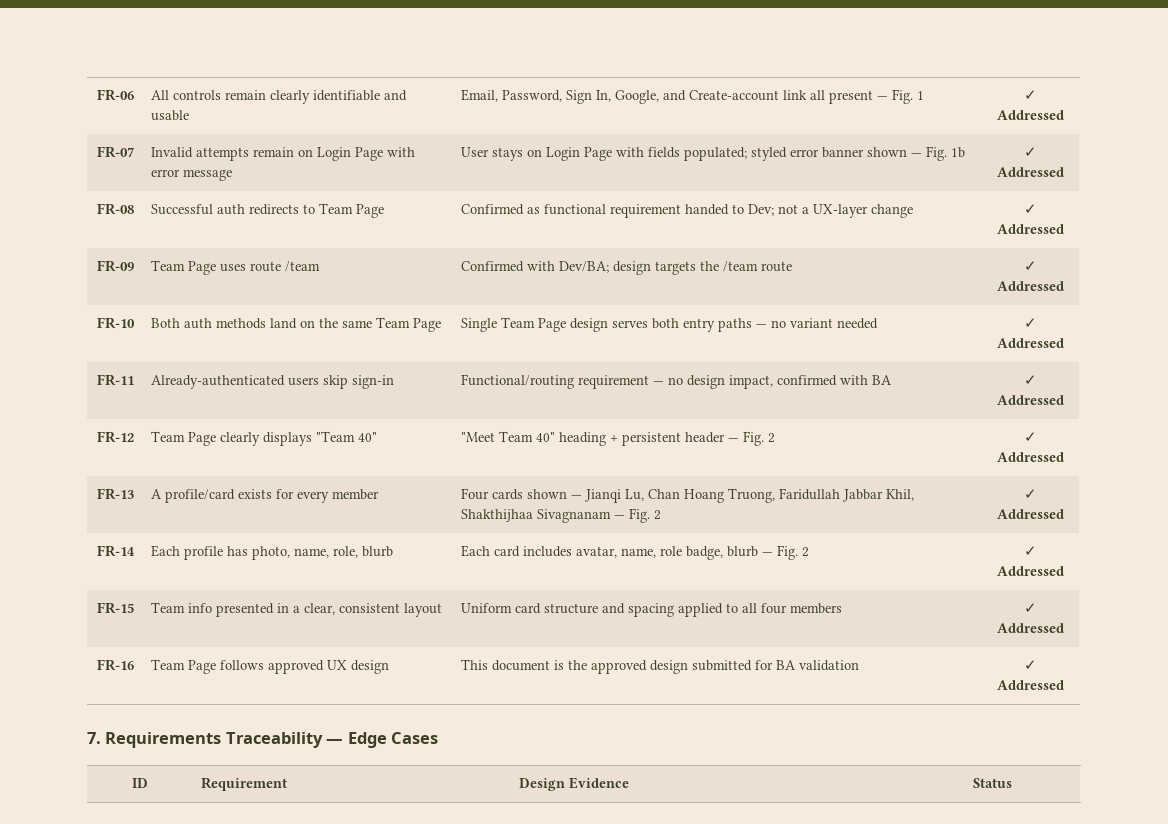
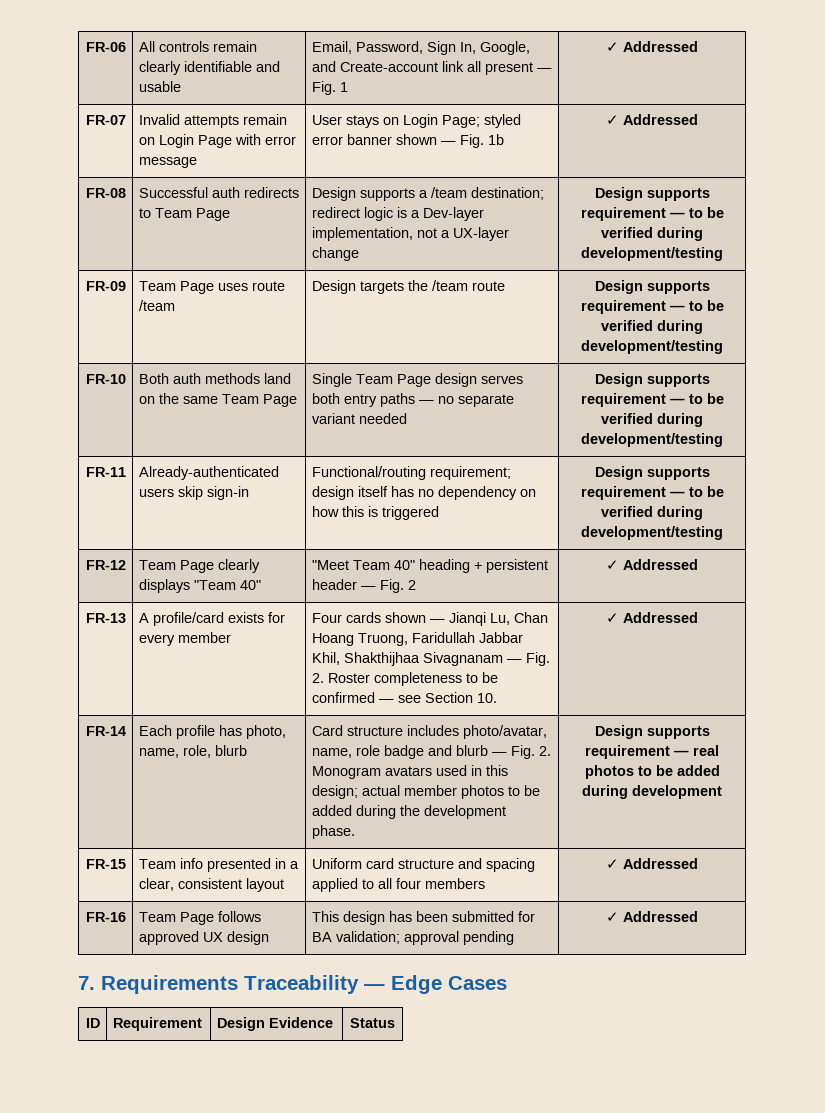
- FR-07 | Invalid attempts remain on Login Page with error message | User stays on Login Page with fields populated; styled error banner shown — Fig. 1b | ✓ Addressed
+ FR-07 | Invalid attempts remain on Login Page with error message | User stays on Login Page; styled error banner shown — Fig. 1b | ✓ Addressed
- FR-08 | Successful auth redirects to Team Page | Confirmed as functional requirement handed to Dev; not a UX-layer change | ✓ Addressed
+ FR-08 | Successful auth redirects to Team Page | Design supports a /team destination; redirect logic is a Dev-layer implementation, not a UX-layer change | Design supports requirement — to be verified during development/testing
- FR-09 | Team Page uses route /team | Confirmed with Dev/BA; design targets the /team route | ✓ Addressed
+ FR-09 | Team Page uses route /team | Design targets the /team route | Design supports requirement — to be verified during development/testing
- FR-10 | Both auth methods land on the same Team Page | Single Team Page design serves both entry paths — no variant needed | ✓ Addressed
+ FR-10 | Both auth methods land on the same Team Page | Single Team Page design serves both entry paths — no separate variant needed | Design supports requirement — to be verified during development/testing
- FR-11 | Already-authenticated users skip sign-in | Functional/routing requirement — no design impact, confirmed with BA | ✓ Addressed
+ FR-11 | Already-authenticated users skip sign-in | Functional/routing requirement; design itself has no dependency on how this is triggered | Design supports requirement — to be verified during development/testing
- FR-13 | A profile/card exists for every member | Four cards shown — Jianqi Lu, Chan Hoang Truong, Faridullah Jabbar Khil, Shakthijhaa Sivagnanam — Fig. 2 | ✓ Addressed
+ FR-13 | A profile/card exists for every member | Four cards shown — Jianqi Lu, Chan Hoang Truong, Faridullah Jabbar Khil, Shakthijhaa Sivagnanam — Fig. 2. Roster completeness to be confirmed — see Section 10. | ✓ Addressed
- Each card includes avatar, name, role badge, blurb — Fig. 2 | ✓ Addressed
+ Card structure includes photo/avatar, name, role badge and blurb — Fig. 2. Monogram avatars used in this design; actual member photos to be added during the development phase. | Design supports requirement — real photos to be added during development
- FR-16 | Team Page follows approved UX design | This document is the approved design submitted for BA validation | ✓ Addressed
+ FR-16 | Team Page follows approved UX design | This design has been submitted for BA validation; approval pending | ✓ Addressed

